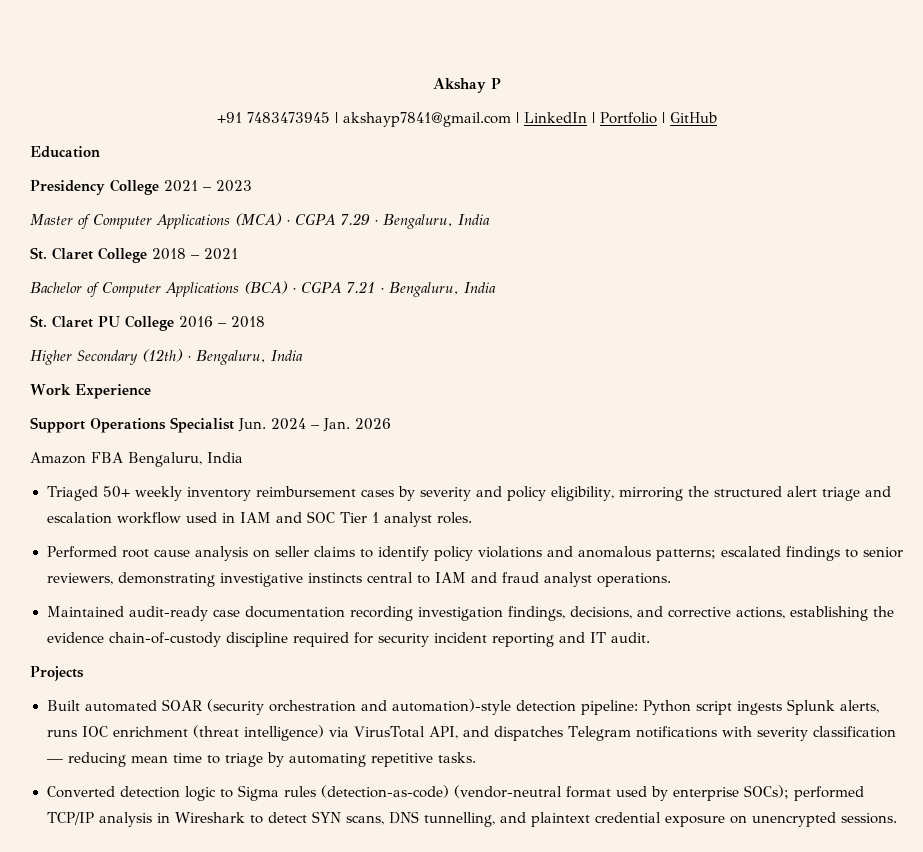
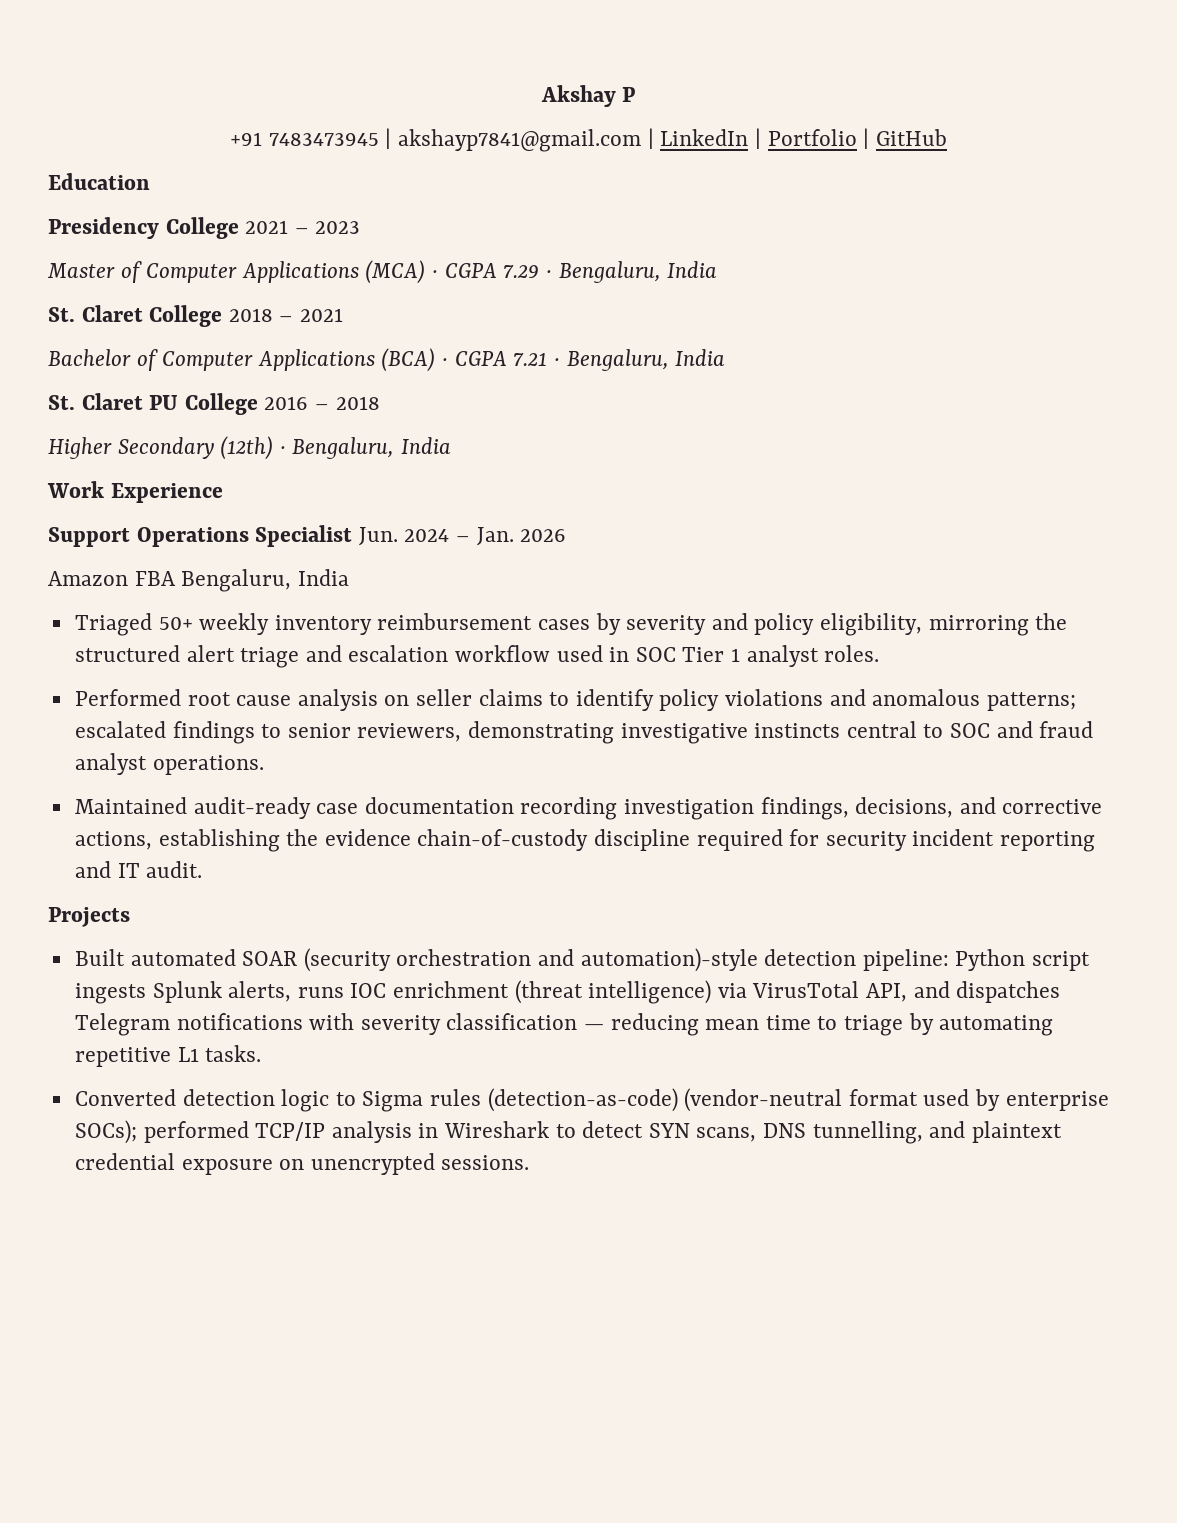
- Triaged 50+ weekly inventory reimbursement cases by severity and policy eligibility, mirroring the structured alert triage and escalation workflow used in IAM and SOC Tier 1 analyst roles.
+ Triaged 50+ weekly inventory reimbursement cases by severity and policy eligibility, mirroring the structured alert triage and escalation workflow used in SOC Tier 1 analyst roles.
- Performed root cause analysis on seller claims to identify policy violations and anomalous patterns; escalated findings to senior reviewers, demonstrating investigative instincts central to IAM and fraud analyst operations.
+ Performed root cause analysis on seller claims to identify policy violations and anomalous patterns; escalated findings to senior reviewers, demonstrating investigative instincts central to SOC and fraud analyst operations.
- Built automated SOAR (security orchestration and automation)-style detection pipeline: Python script ingests Splunk alerts, runs IOC enrichment (threat intelligence) via VirusTotal API, and dispatches Telegram notifications with severity classification — reducing mean time to triage by automating repetitive tasks.
+ Built automated SOAR (security orchestration and automation)-style detection pipeline: Python script ingests Splunk alerts, runs IOC enrichment (threat intelligence) via VirusTotal API, and dispatches Telegram notifications with severity classification — reducing mean time to triage by automating repetitive L1 tasks.

